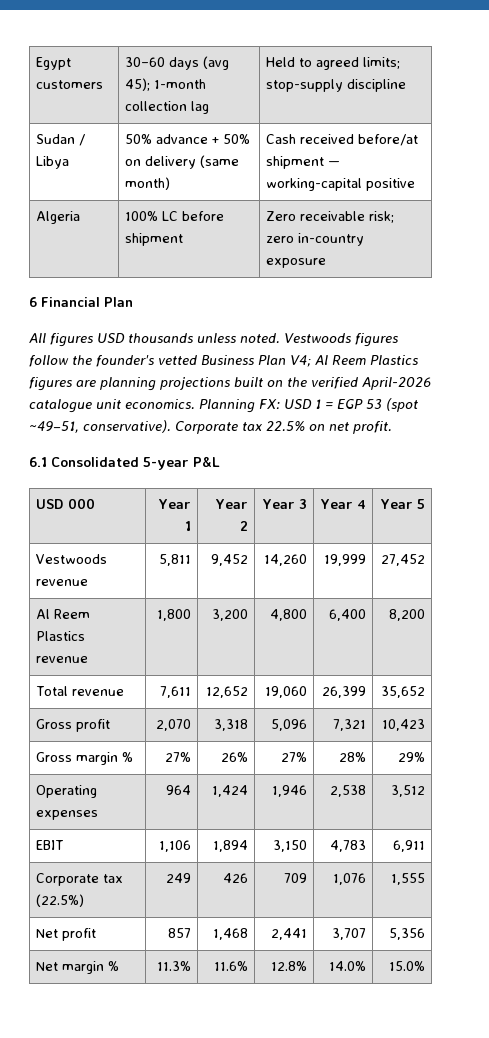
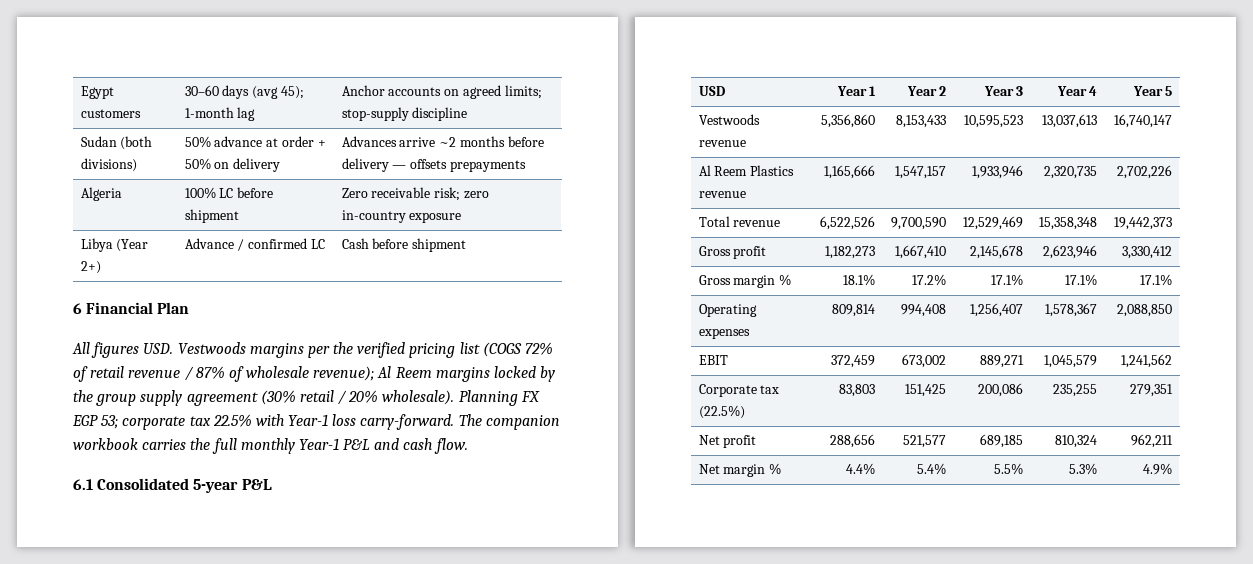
- Egypt customers | 30–60 days (avg 45); 1-month collection lag | Held to agreed limits; stop-supply discipline
+ Egypt customers | 30–60 days (avg 45); 1-month lag | Anchor accounts on agreed limits; stop-supply discipline
- Sudan / Libya | 50% advance + 50% on delivery (same month) | Cash received before/at shipment — working-capital positive
+ Sudan (both divisions) | 50% advance at order + 50% on delivery | Advances arrive ~2 months before delivery — offsets prepayments
+ Libya (Year 2+) | Advance / confirmed LC | Cash before shipment
- All figures USD thousands unless noted. Vestwoods figures follow the founder's vetted Business Plan V4; Al Reem Plastics figures are planning projections built on the verified April-2026 catalogue unit economics. Planning FX: USD 1 = EGP 53 (spot ~49–51, conservative). Corporate tax 22.5% on net profit.
+ All figures USD. Vestwoods margins per the verified pricing list (COGS 72% of retail revenue / 87% of wholesale revenue); Al Reem margins locked by the group supply agreement (30% retail / 20% wholesale). Planning FX EGP 53; corporate tax 22.5% with Year-1 loss carry-forward. The companion workbook carries the full monthly Year-1 P&L and cash flow.
- USD 000 | Year 1 | Year 2 | Year 3 | Year 4 | Year 5
+ USD | Year 1 | Year 2 | Year 3 | Year 4 | Year 5
- Vestwoods revenue | 5,811 | 9,452 | 14,260 | 19,999 | 27,452
+ Vestwoods revenue | 5,356,860 | 8,153,433 | 10,595,523 | 13,037,613 | 16,740,147
- Al Reem Plastics revenue | 1,800 | 3,200 | 4,800 | 6,400 | 8,200
- Total revenue | 7,611 | 12,652 | 19,060 | 26,399 | 35,652
- Gross profit | 2,070 | 3,318 | 5,096 | 7,321 | 10,423
- Gross margin % | 27% | 26% | 27% | 28% | 29%
- Operating expenses | 964 | 1,424 | 1,946 | 2,538 | 3,512
- EBIT | 1,106 | 1,894 | 3,150 | 4,783 | 6,911
- Corporate tax (22.5%) | 249 | 426 | 709 | 1,076 | 1,555
- Net profit | 857 | 1,468 | 2,441 | 3,707 | 5,356
- Net margin % | 11.3% | 11.6% | 12.8% | 14.0% | 15.0%
+ Al Reem Plastics revenue | 1,165,666 | 1,547,157 | 1,933,946 | 2,320,735 | 2,702,226
+ Total revenue | 6,522,526 | 9,700,590 | 12,529,469 | 15,358,348 | 19,442,373
+ Gross profit | 1,182,273 | 1,667,410 | 2,145,678 | 2,623,946 | 3,330,412
+ Gross margin % | 18.1% | 17.2% | 17.1% | 17.1% | 17.1%
+ Operating expenses | 809,814 | 994,408 | 1,256,407 | 1,578,367 | 2,088,850
+ EBIT | 372,459 | 673,002 | 889,271 | 1,045,579 | 1,241,562
+ Corporate tax (22.5%) | 83,803 | 151,425 | 200,086 | 235,255 | 279,351
+ Net profit | 288,656 | 521,577 | 689,185 | 810,324 | 962,211
+ Net margin % | 4.4% | 5.4% | 5.5% | 5.3% | 4.9%

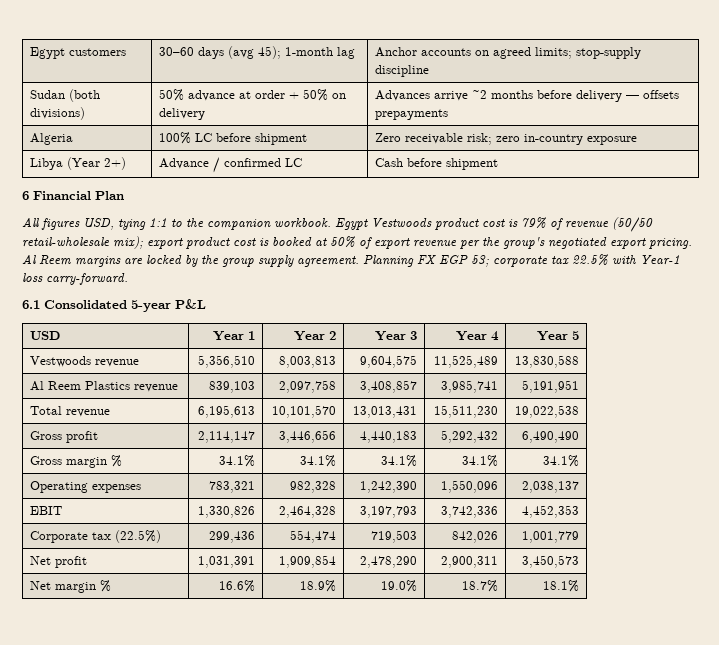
- All figures USD. Vestwoods margins per the verified pricing list (COGS 72% of retail revenue / 87% of wholesale revenue); Al Reem margins locked by the group supply agreement (30% retail / 20% wholesale).
+ All figures USD, tying 1:1 to the companion workbook. Egypt Vestwoods product cost is 79% of revenue (50/50 retail-wholesale mix); export product cost is booked at 50% of export revenue per the group's negotiated export pricing. Al Reem margins are locked by the group supply agreement.
- The companion workbook carries the full monthly Year-1 P&L and cash flow.
- Vestwoods revenue | 5,356,860 | 8,153,433 | 10,595,523 | 13,037,613 | 16,740,147
+ Vestwoods revenue | 5,356,510 | 8,003,813 | 9,604,575 | 11,525,489 | 13,830,588
- Al Reem Plastics revenue | 1,165,666 | 1,547,157 | 1,933,946 | 2,320,735 | 2,702,226
- Total revenue | 6,522,526 | 9,700,590 | 12,529,469 | 15,358,348 | 19,442,373
- Gross profit | 1,182,273 | 1,667,410 | 2,145,678 | 2,623,946 | 3,330,412
- Gross margin % | 18.1% | 17.2% | 17.1% | 17.1% | 17.1%
- Operating expenses | 809,814 | 994,408 | 1,256,407 | 1,578,367 | 2,088,850
- EBIT | 372,459 | 673,002 | 889,271 | 1,045,579 | 1,241,562
- Corporate tax (22.5%) | 83,803 | 151,425 | 200,086 | 235,255 | 279,351
- Net profit | 288,656 | 521,577 | 689,185 | 810,324 | 962,211
- Net margin % | 4.4% | 5.4% | 5.5% | 5.3% | 4.9%
+ Al Reem Plastics revenue | 839,103 | 2,097,758 | 3,408,857 | 3,985,741 | 5,191,951
+ Total revenue | 6,195,613 | 10,101,570 | 13,013,431 | 15,511,230 | 19,022,538
+ Gross profit | 2,114,147 | 3,446,656 | 4,440,183 | 5,292,432 | 6,490,490
+ Gross margin % | 34.1% | 34.1% | 34.1% | 34.1% | 34.1%
+ Operating expenses | 783,321 | 982,328 | 1,242,390 | 1,550,096 | 2,038,137
+ EBIT | 1,330,826 | 2,464,328 | 3,197,793 | 3,742,336 | 4,452,353
+ Corporate tax (22.5%) | 299,436 | 554,474 | 719,503 | 842,026 | 1,001,779
+ Net profit | 1,031,391 | 1,909,854 | 2,478,290 | 2,900,311 | 3,450,573
+ Net margin % | 16.6% | 18.9% | 19.0% | 18.7% | 18.1%

